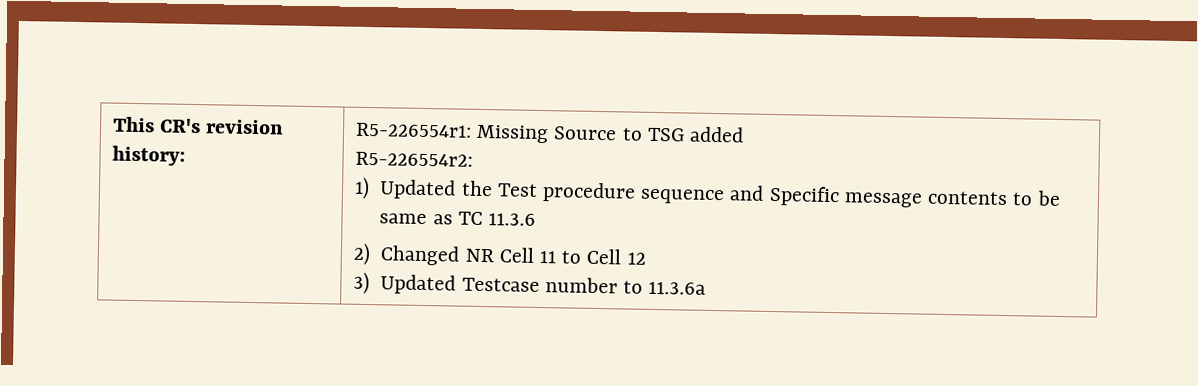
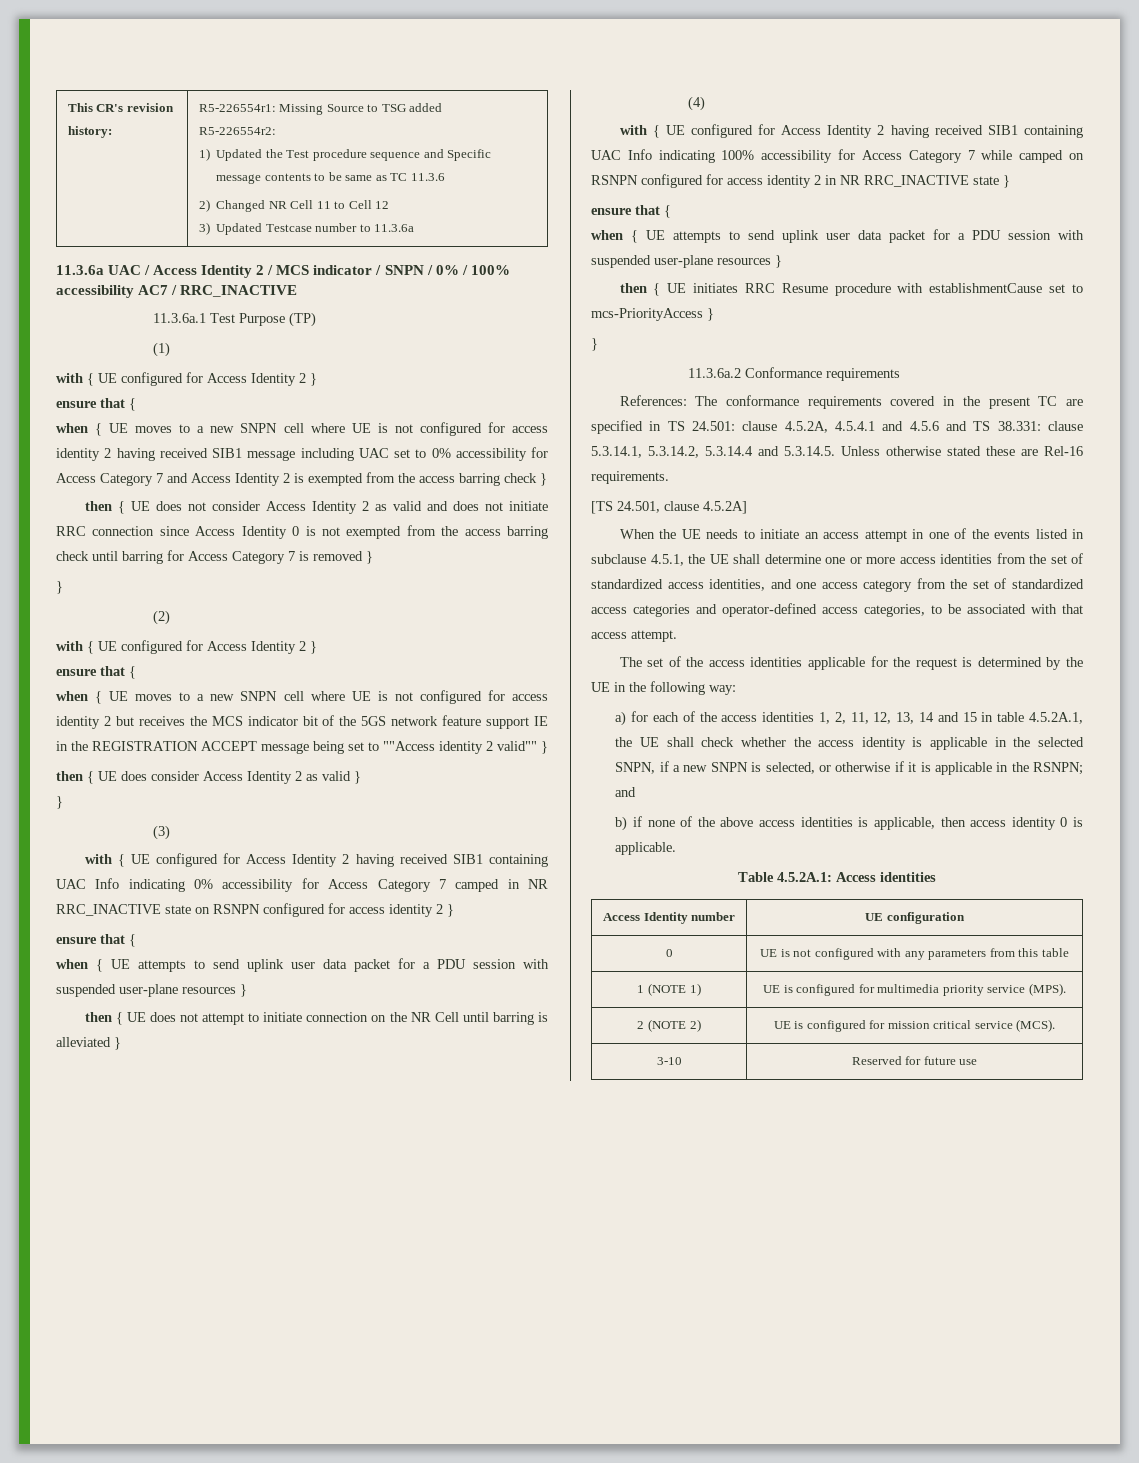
+ 11.3.6a UAC / Access Identity 2 / MCS indicator / SNPN / 0% / 100% accessibility AC7 / RRC_INACTIVE
+ 11.3.6a.1 Test Purpose (TP)
+ (1)
+ with { UE configured for Access Identity 2 }
+ ensure that {
+ when { UE moves to a new SNPN cell where UE is not configured for access identity 2 having received SIB1 message including UAC set to 0% accessibility for Access Category 7 and Access Identity 2 is exempted from the access barring check }
+ then { UE does not consider Access Identity 2 as valid and does not initiate RRC connection since Access Identity 0 is not exempted from the access barring check until barring for Access Category 7 is removed }
+ }
+ (2)
+ with { UE configured for Access Identity 2 }
+ ensure that {
+ when { UE moves to a new SNPN cell where UE is not configured for access identity 2 but receives the MCS indicator bit of the 5GS network feature support IE in the REGISTRATION ACCEPT message being set to ""Access identity 2 valid"" }
+ then { UE does consider Access Identity 2 as valid }
+ }
+ (3)
+ with { UE configured for Access Identity 2 having received SIB1 containing UAC Info indicating 0% accessibility for Access Category 7 camped in NR RRC_INACTIVE state on RSNPN configured for access identity 2 }
+ ensure that {
+ when { UE attempts to send uplink user data packet for a PDU session with suspended user-plane resources }
+ then { UE does not attempt to initiate connection on the NR Cell until barring is alleviated }
+ (4)
+ with { UE configured for Access Identity 2 having received SIB1 containing UAC Info indicating 100% accessibility for Access Category 7 while camped on RSNPN configured for access identity 2 in NR RRC_INACTIVE state }
+ ensure that {
+ when { UE attempts to send uplink user data packet for a PDU session with suspended user-plane resources }
+ then { UE initiates RRC Resume procedure with establishmentCause set to mcs-PriorityAccess }
+ }
+ 11.3.6a.2 Conformance requirements
+ References: The conformance requirements covered in the present TC are specified in TS 24.501: clause 4.5.2A, 4.5.4.1 and 4.5.6 and TS 38.331: clause 5.3.14.1, 5.3.14.2, 5.3.14.4 and 5.3.14.5. Unless otherwise stated these are Rel-16 requirements.
+ [TS 24.501, clause 4.5.2A]
+ When the UE needs to initiate an access attempt in one of the events listed in subclause 4.5.1, the UE shall determine one or more access identities from the set of standardized access identities, and one access category from the set of standardized access categories and operator-defined access categories, to be associated with that access attempt.
+ The set of the access identities applicable for the request is determined by the UE in the following way:
+ a) for each of the access identities 1, 2, 11, 12, 13, 14 and 15 in table 4.5.2A.1, the UE shall check whether the access identity is applicable in the selected SNPN, if a new SNPN is selected, or otherwise if it is applicable in the RSNPN; and
+ b) if none of the above access identities is applicable, then access identity 0 is applicable.
+ Table 4.5.2A.1: Access identities
+ Access Identity number | UE configuration
+ 0 | UE is not configured with any parameters from this table
+ 1 (NOTE 1) | UE is configured for multimedia priority service (MPS).
+ 2 (NOTE 2) | UE is configured for mission critical service (MCS).
+ 3-10 | Reserved for future use

